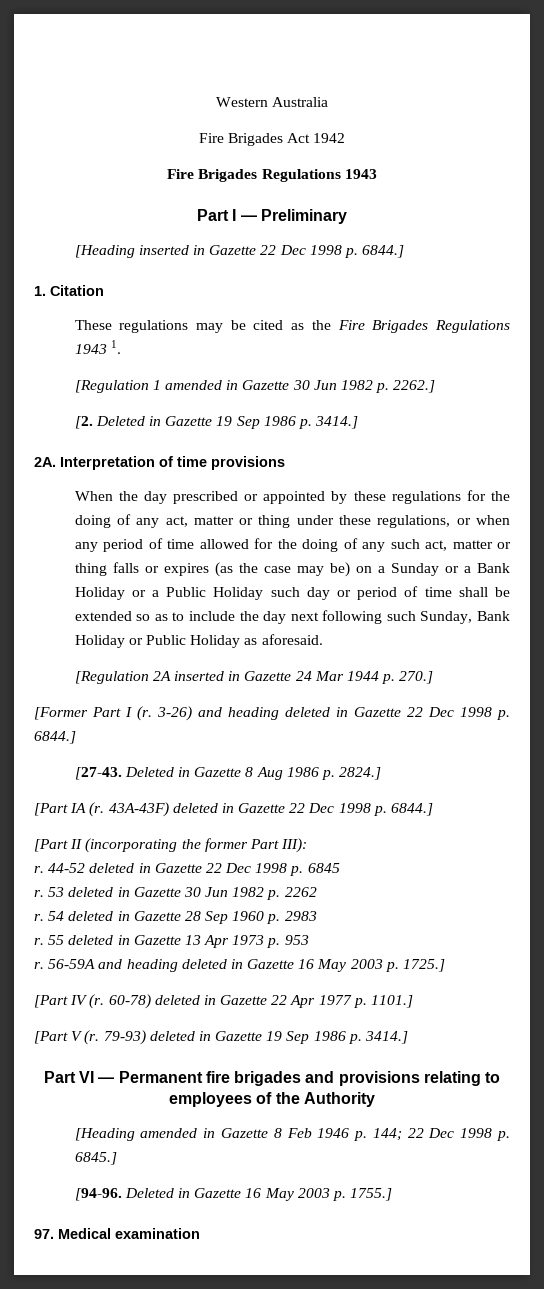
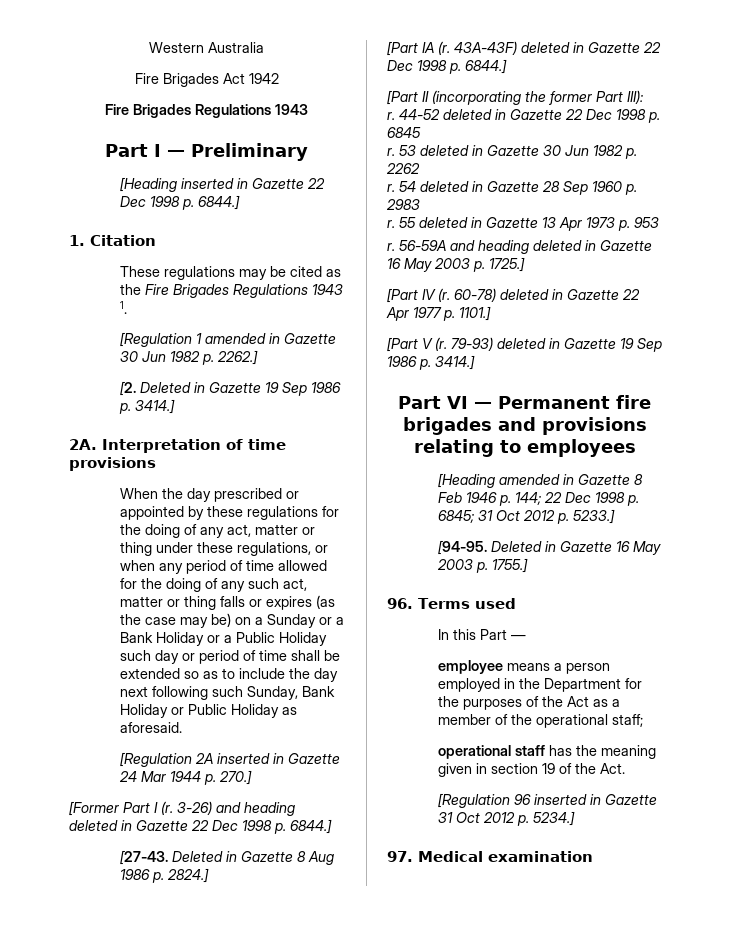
- Part VI — Permanent fire brigades and provisions relating to employees of the Authority
+ Part VI — Permanent fire brigades and provisions relating to employees
- [Heading amended in Gazette 8 Feb 1946 p. 144; 22 Dec 1998 p. 6845.]
- [94-96.
+ [Heading amended in Gazette 8 Feb 1946 p. 144; 22 Dec 1998 p. 6845; 31 Oct 2012 p. 5233.]
+ [94-95.
+ 96. Terms used
+ In this Part —
+ employee means a person employed in the Department for the purposes of the Act as a member of the operational staff;
+ operational staff has the meaning given in section 19 of the Act.
+ [Regulation 96 inserted in Gazette 31 Oct 2012 p. 5234.]

